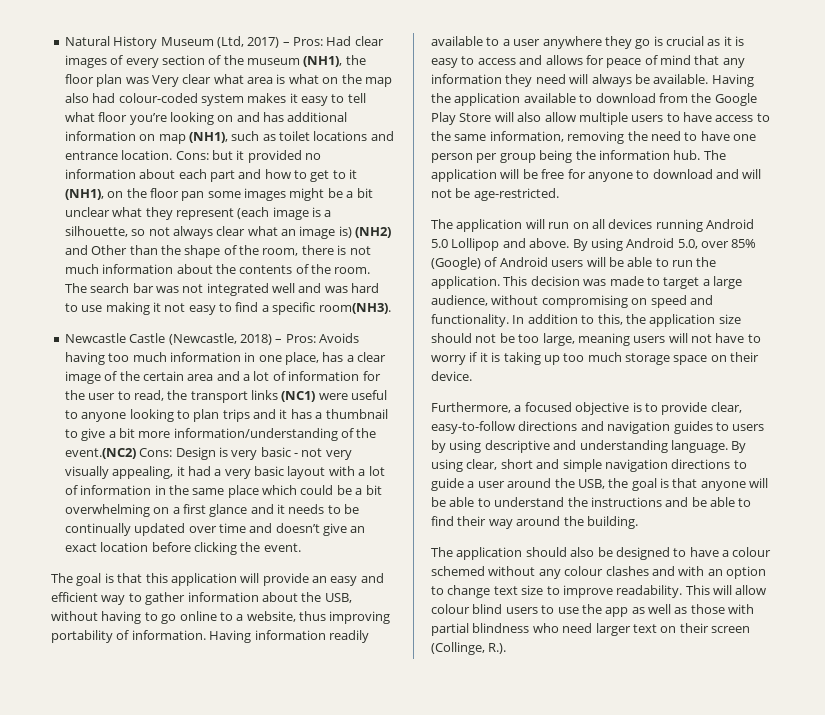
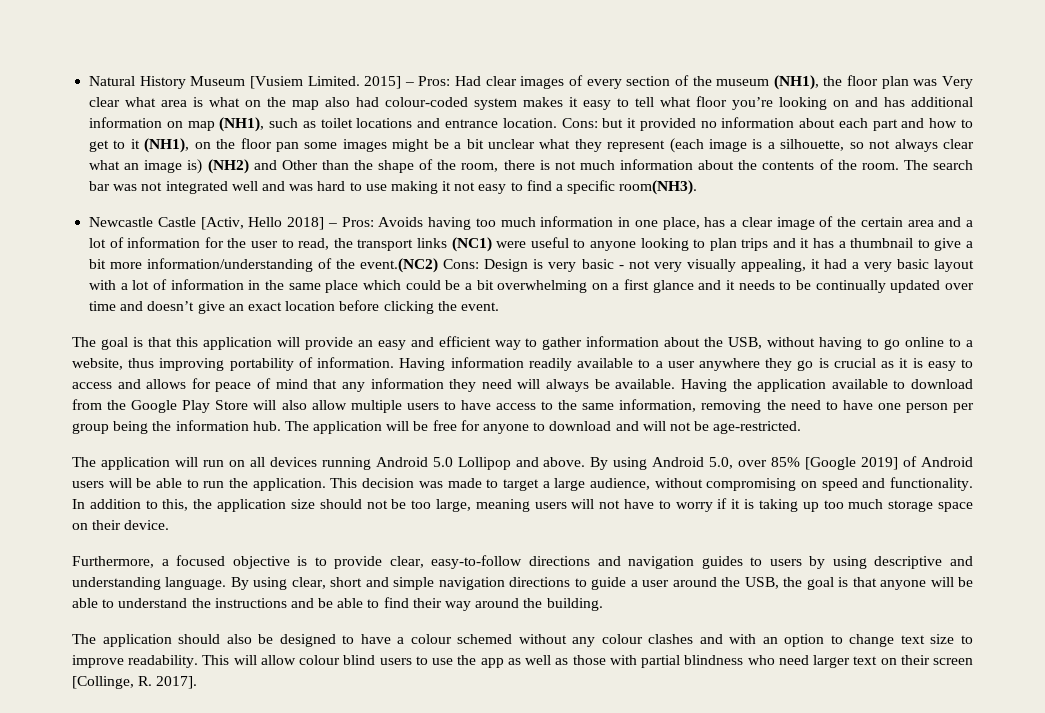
- Natural History Museum (Ltd, 2017) – Pros: Had clear images of every section of the museum (NH1), the floor plan was Very clear what area is what on the map also had colour-coded system makes it easy to tell what floor you’re looking on and has additional information on map (NH1), such as toilet locations and entrance location.
+ Natural History Museum [Vusiem Limited. 2015] – Pros: Had clear images of every section of the museum (NH1), the floor plan was Very clear what area is what on the map also had colour-coded system makes it easy to tell what floor you’re looking on and has additional information on map (NH1), such as toilet locations and entrance location.
- Newcastle Castle (Newcastle, 2018) – Pros:
+ Newcastle Castle [Activ, Hello 2018] – Pros:
- By using Android 5.0, over 85% (Google) of Android users will be able to run the application.
+ By using Android 5.0, over 85% [Google 2019] of Android users will be able to run the application.
- This will allow colour blind users to use the app as well as those with partial blindness who need larger text on their screen (Collinge, R.).
+ This will allow colour blind users to use the app as well as those with partial blindness who need larger text on their screen [Collinge, R. 2017].

